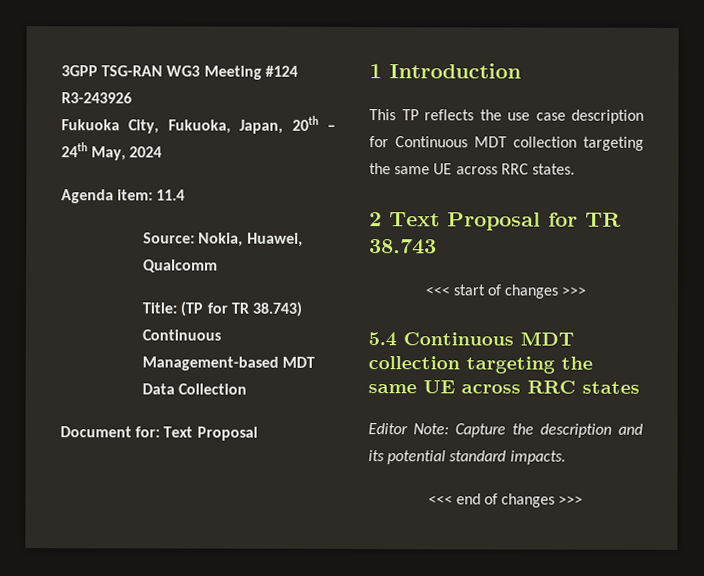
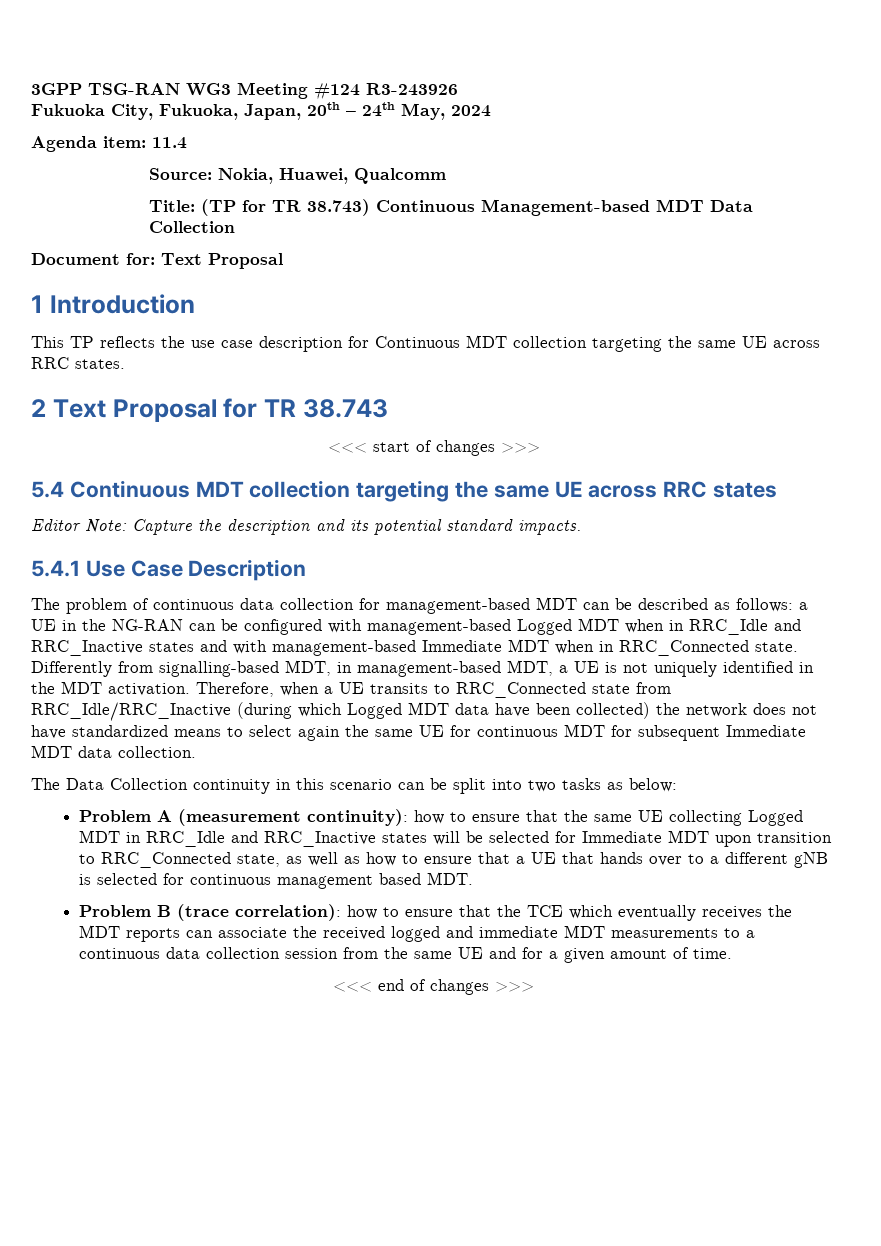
+ 5.4.1 Use Case Description
+ The problem of continuous data collection for management-based MDT can be described as follows: a UE in the NG-RAN can be configured with management-based Logged MDT when in RRC_Idle and RRC_Inactive states and with management-based Immediate MDT when in RRC_Connected state. Differently from signalling-based MDT, in management-based MDT, a UE is not uniquely identified in the MDT activation. Therefore, when a UE transits to RRC_Connected state from RRC_Idle/RRC_Inactive (during which Logged MDT data have been collected) the network does not have standardized means to select again the same UE for continuous MDT for subsequent Immediate MDT data collection.
+ The Data Collection continuity in this scenario can be split into two tasks as below:
+ Problem A (measurement continuity): how to ensure that the same UE collecting Logged MDT in RRC_Idle and RRC_Inactive states will be selected for Immediate MDT upon transition to RRC_Connected state, as well as how to ensure that a UE that hands over to a different gNB is selected for continuous management based MDT.
+ Problem B (trace correlation): how to ensure that the TCE which eventually receives the MDT reports can associate the received logged and immediate MDT measurements to a continuous data collection session from the same UE and for a given amount of time.

